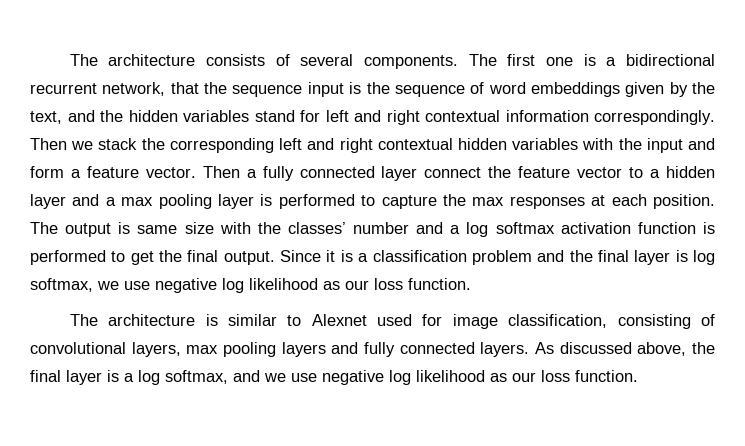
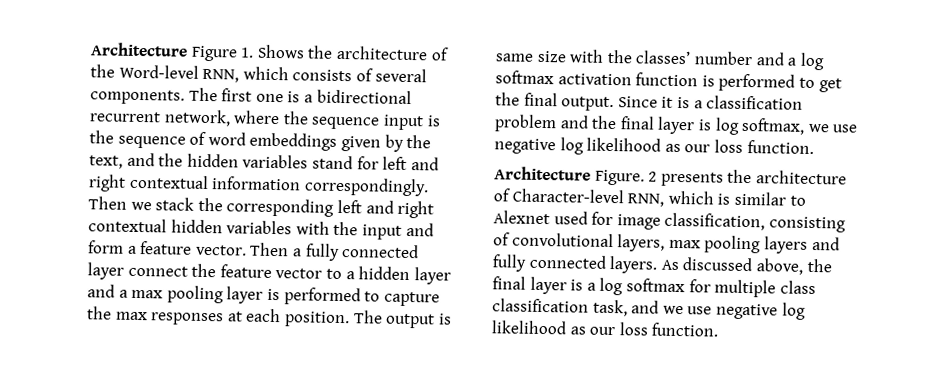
- The architecture consists of several components.
+ Architecture Figure 1. Shows the architecture of the Word-level RNN, which consists of several components.
- The first one is a bidirectional recurrent network, that the sequence input is the sequence of word embeddings given by the text, and the hidden variables stand for left and right contextual information correspondingly.
+ The first one is a bidirectional recurrent network, where the sequence input is the sequence of word embeddings given by the text, and the hidden variables stand for left and right contextual information correspondingly.
- The architecture is similar to Alexnet used for image classification, consisting of convolutional layers, max pooling layers and fully connected layers.
+ Architecture Figure. 2 presents the architecture of Character-level RNN, which is similar to Alexnet used for image classification, consisting of convolutional layers, max pooling layers and fully connected layers.
- As discussed above, the final layer is a log softmax, and we use negative log likelihood as our loss function.
+ As discussed above, the final layer is a log softmax for multiple class classification task, and we use negative log likelihood as our loss function.

